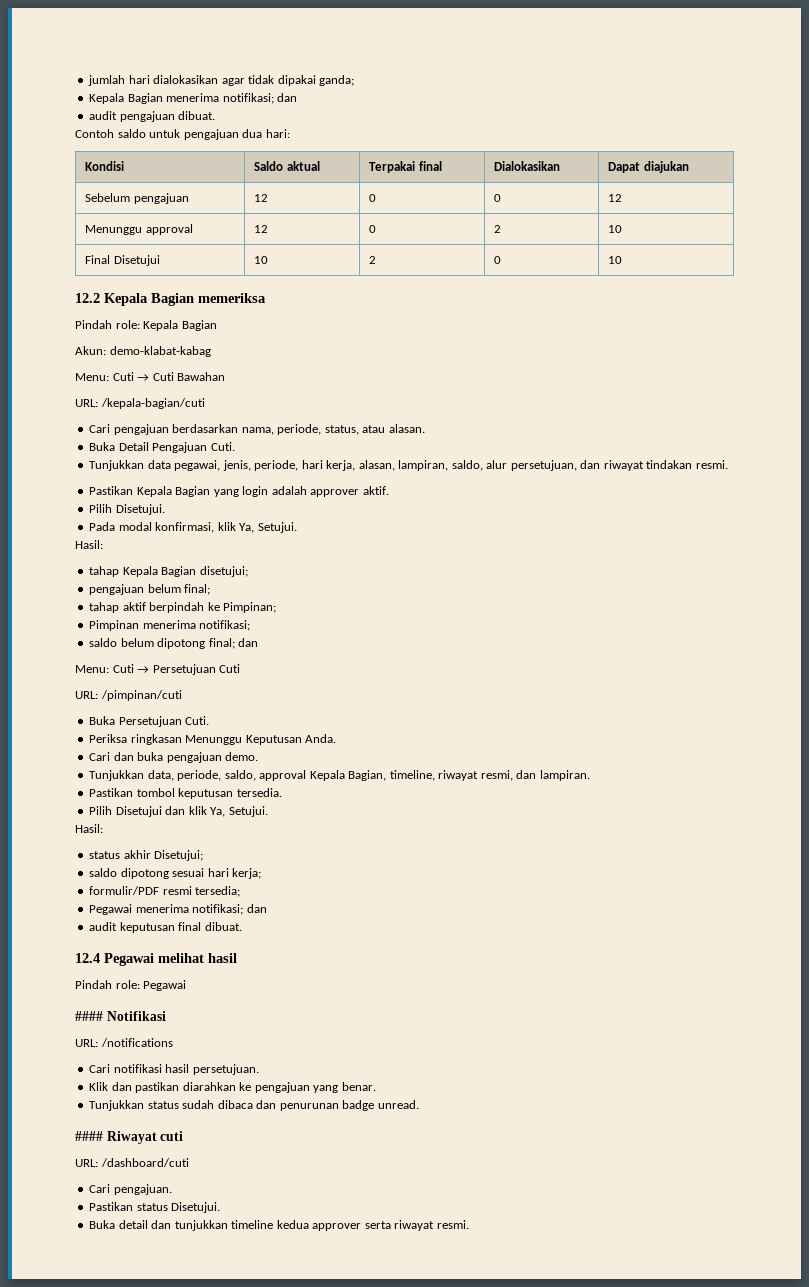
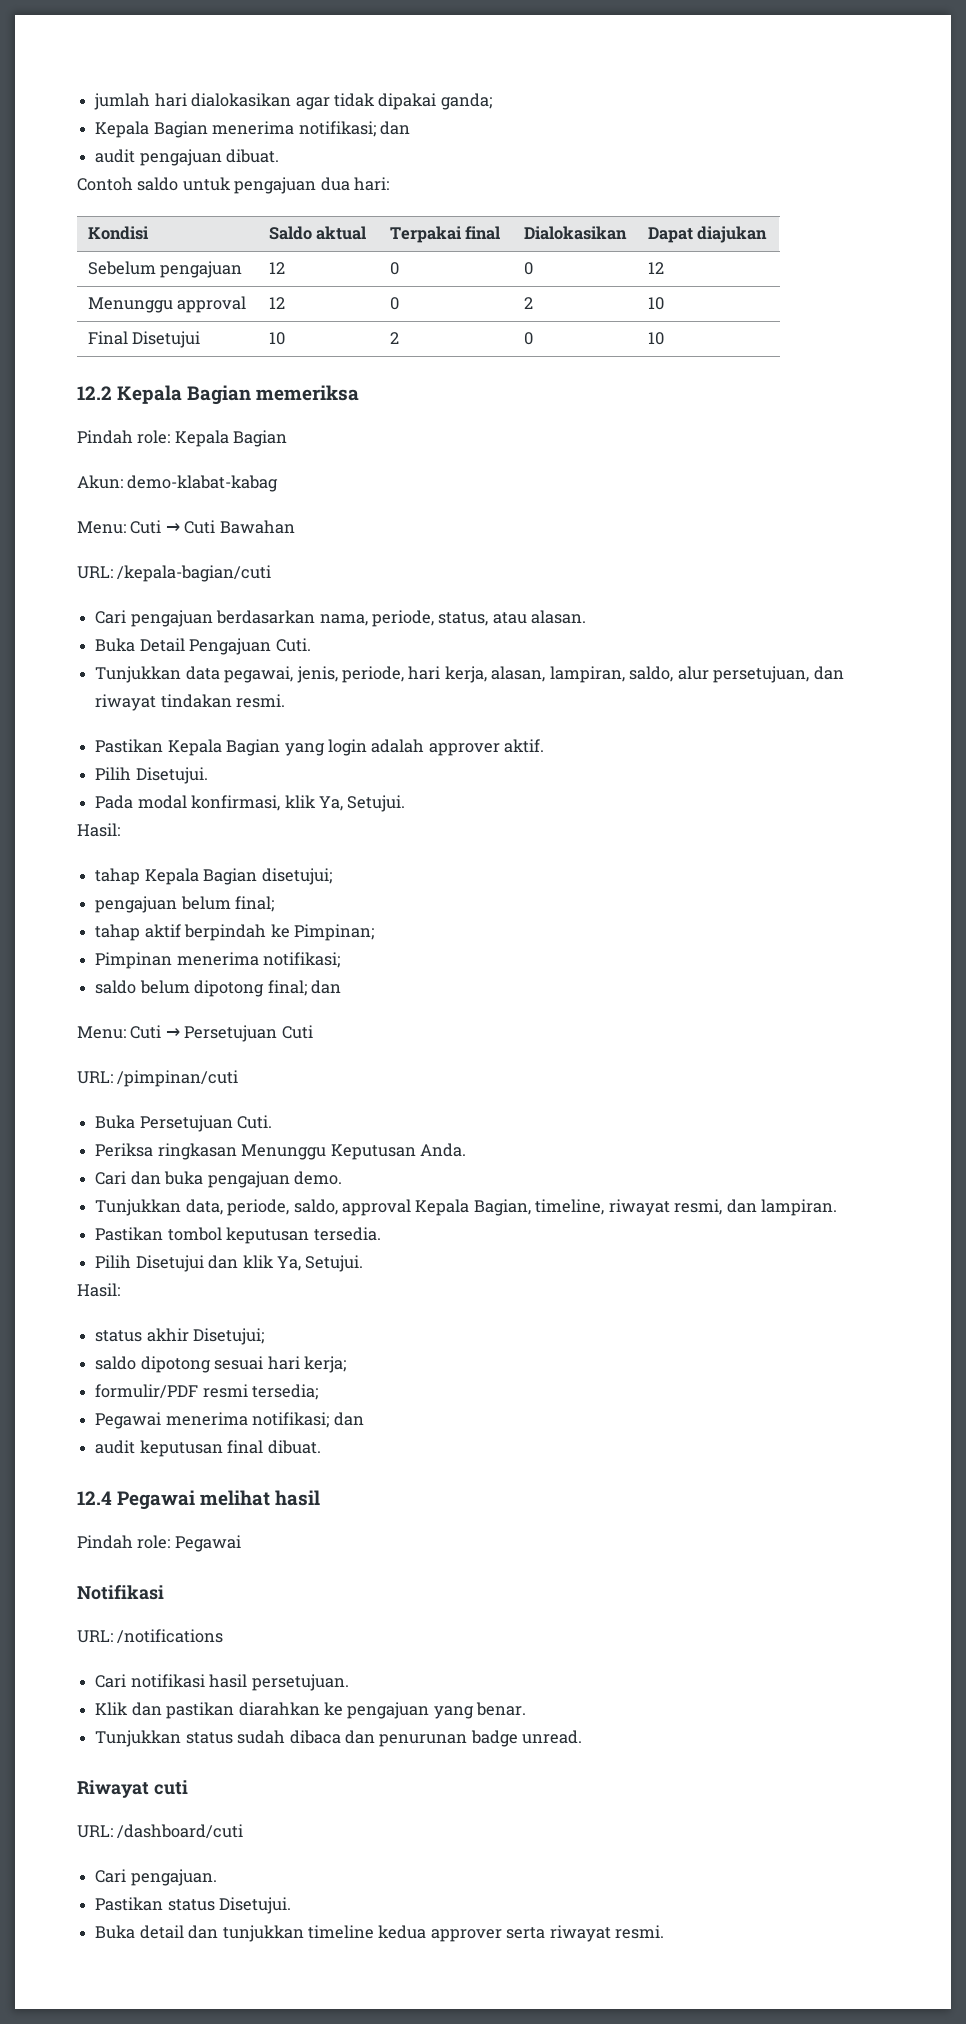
- #### Notifikasi
+ Notifikasi
- #### Riwayat cuti
+ Riwayat cuti

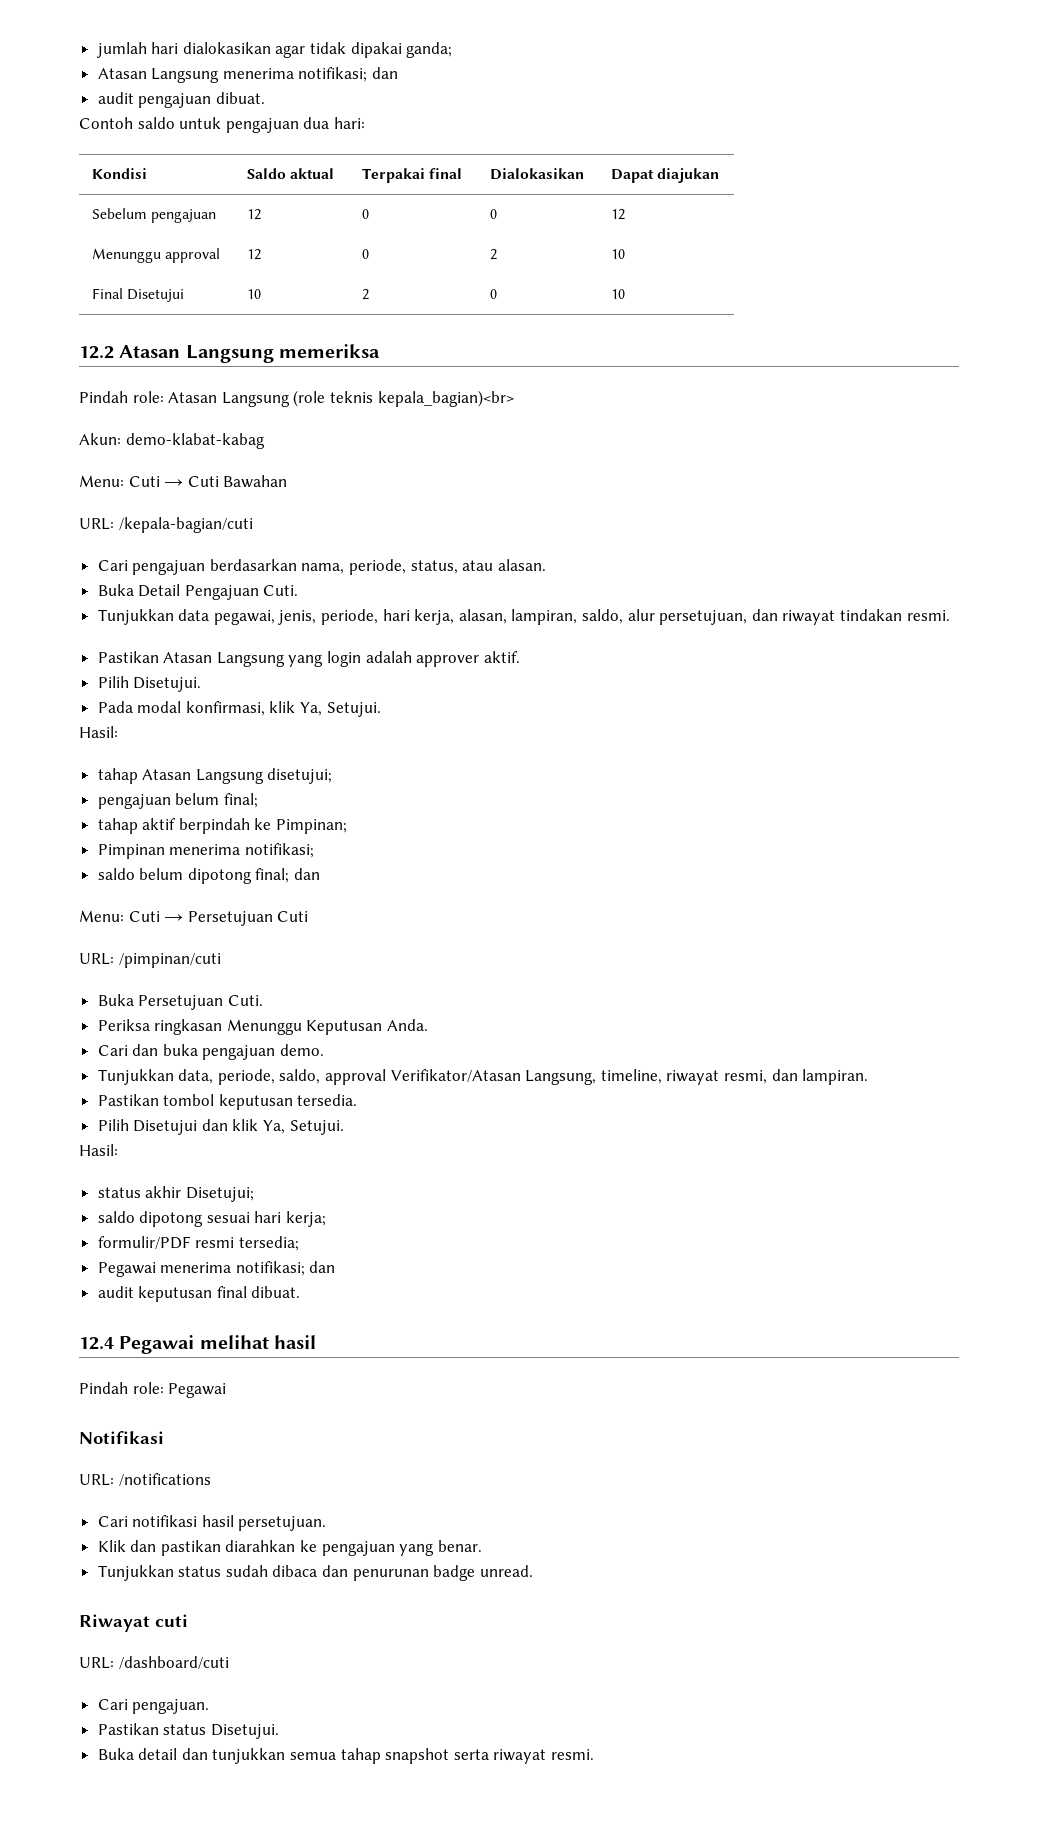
- Kepala Bagian menerima notifikasi; dan
+ Atasan Langsung menerima notifikasi; dan
- 12.2 Kepala Bagian memeriksa
+ 12.2 Atasan Langsung memeriksa
- Pindah role: Kepala Bagian
+ Pindah role: Atasan Langsung (role teknis kepala_bagian)<br>
- Pastikan Kepala Bagian yang login adalah approver aktif.
+ Pastikan Atasan Langsung yang login adalah approver aktif.
- tahap Kepala Bagian disetujui;
+ tahap Atasan Langsung disetujui;
- Tunjukkan data, periode, saldo, approval Kepala Bagian, timeline, riwayat resmi, dan lampiran.
+ Tunjukkan data, periode, saldo, approval Verifikator/Atasan Langsung, timeline, riwayat resmi, dan lampiran.
- Buka detail dan tunjukkan timeline kedua approver serta riwayat resmi.
+ Buka detail dan tunjukkan semua tahap snapshot serta riwayat resmi.

